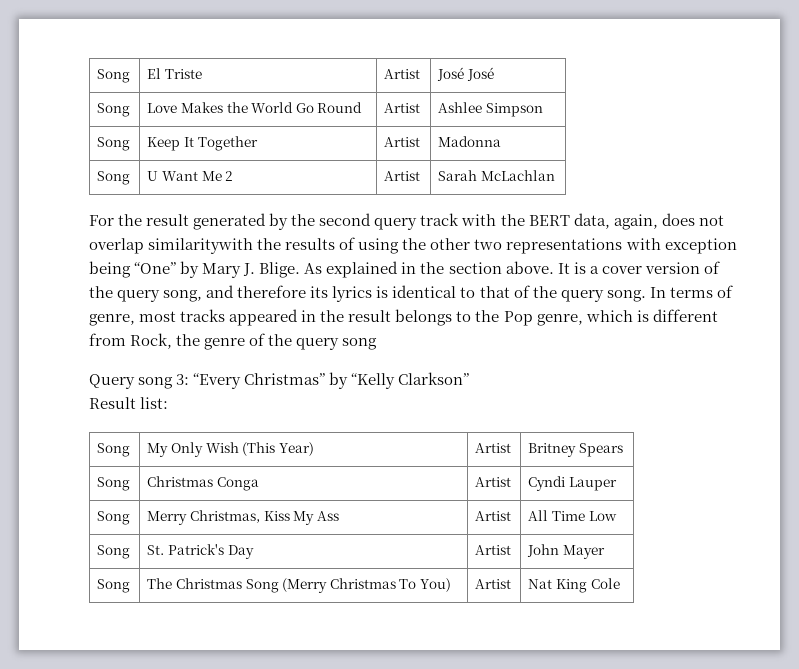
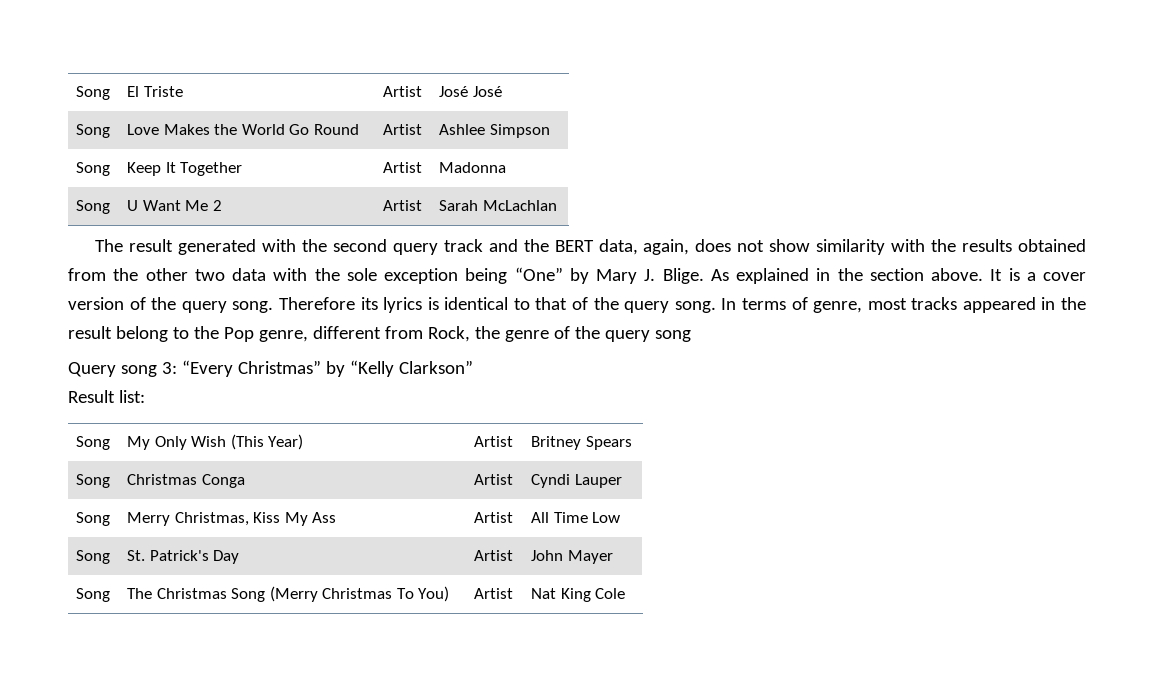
- For the result generated by the second query track with the BERT data, again, does not overlap similaritywith the results of using the other two representations with exception being “One” by Mary J. Blige.
+ The result generated with the second query track and the BERT data, again, does not show similarity with the results obtained from the other two data with the sole exception being “One” by Mary J. Blige.
- It is a cover version of the query song, and therefore its lyrics is identical to that of the query song.
+ It is a cover version of the query song. Therefore its lyrics is identical to that of the query song.
- In terms of genre, most tracks appeared in the result belongs to the Pop genre, which is different from Rock, the genre of the query song
+ In terms of genre, most tracks appeared in the result belong to the Pop genre, different from Rock, the genre of the query song

